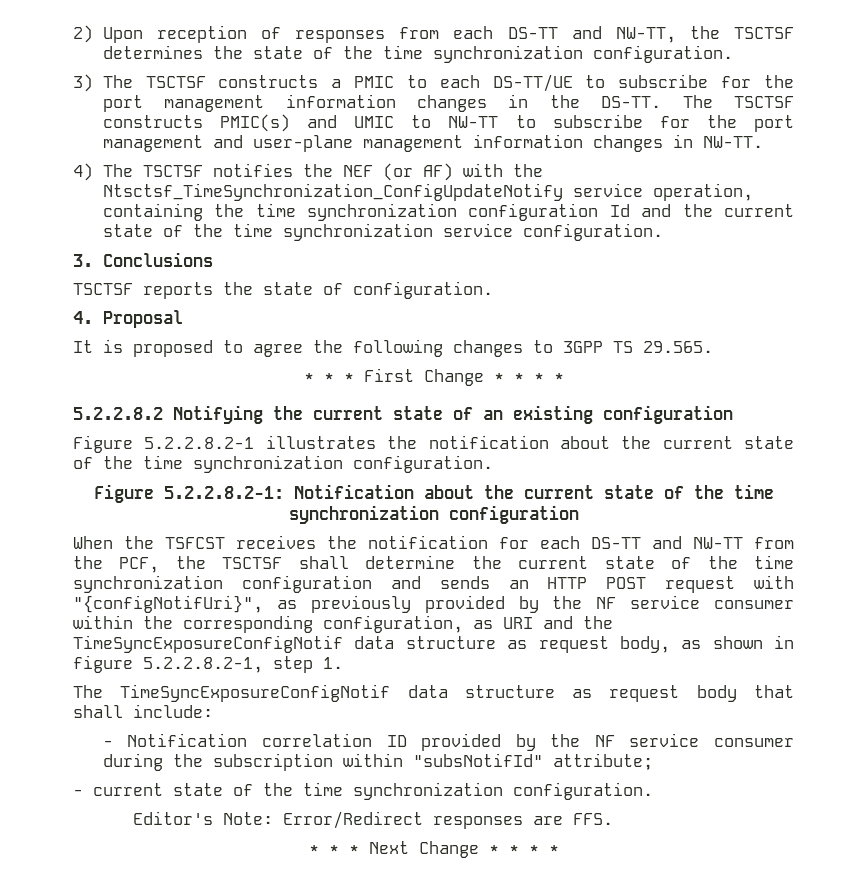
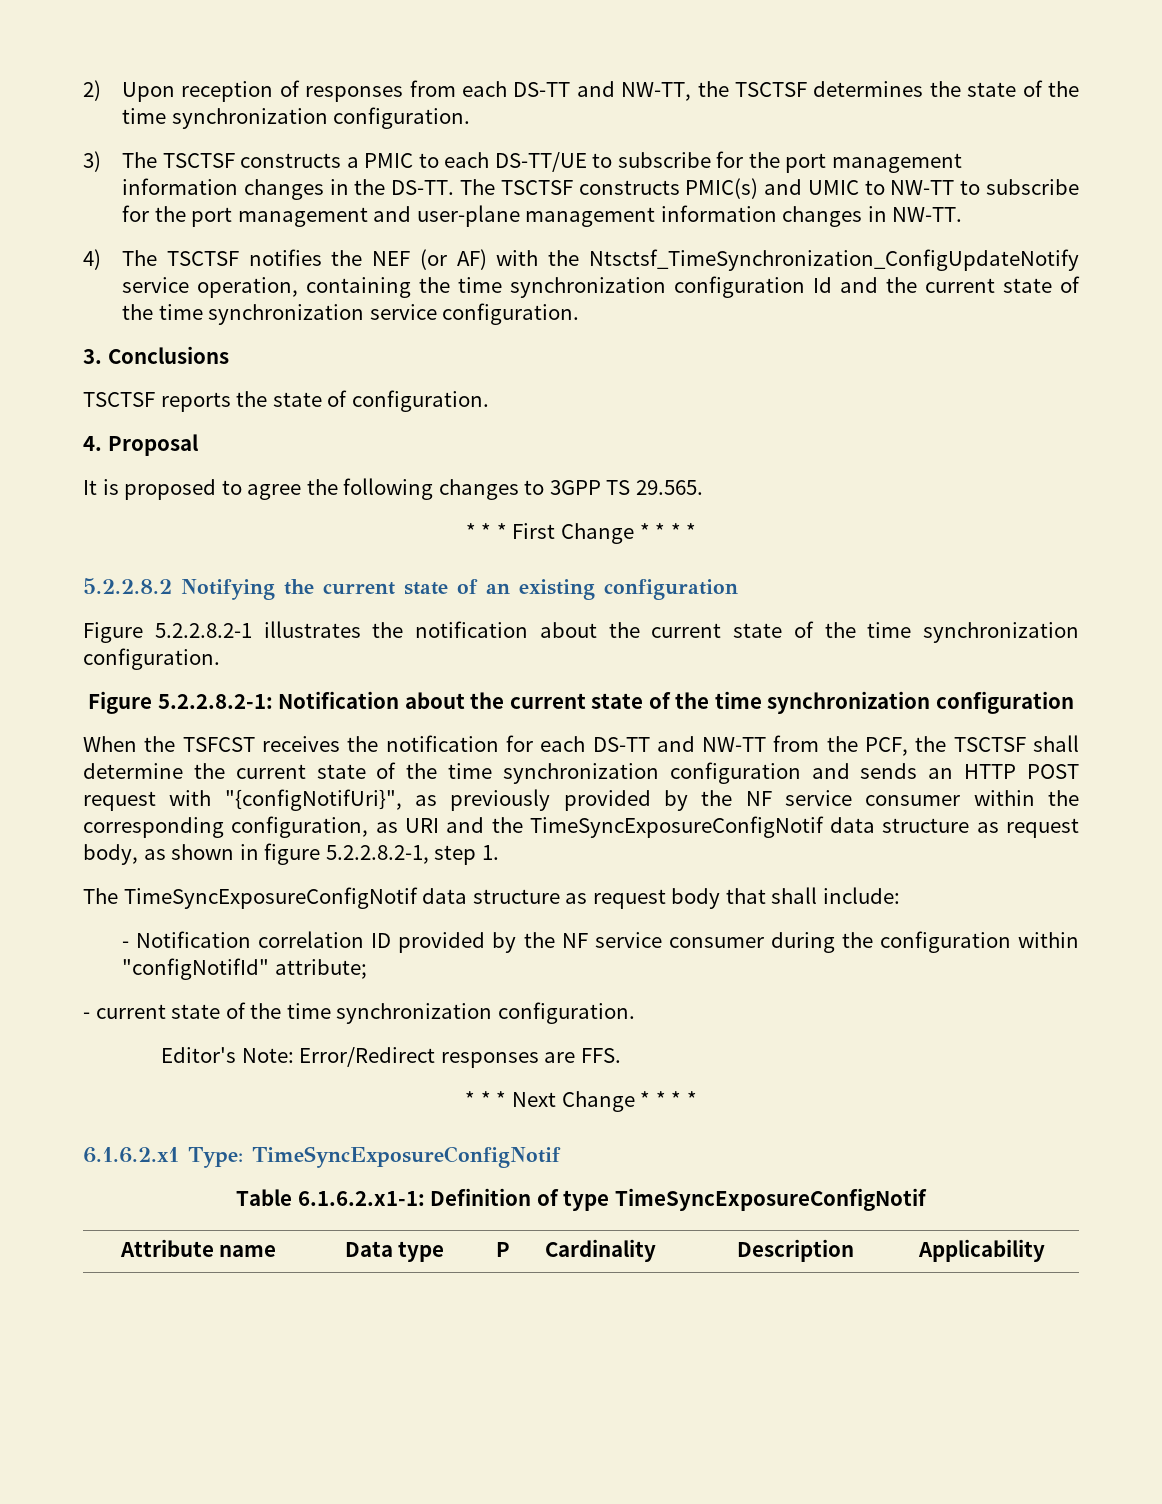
- - Notification correlation ID provided by the NF service consumer during the subscription within "subsNotifId" attribute;
+ - Notification correlation ID provided by the NF service consumer during the configuration within "configNotifId" attribute;
+ 6.1.6.2.x1 Type: TimeSyncExposureConfigNotif
+ Table 6.1.6.2.x1-1: Definition of type TimeSyncExposureConfigNotif
+ Attribute name | Data type | P | Cardinality | Description | Applicability

